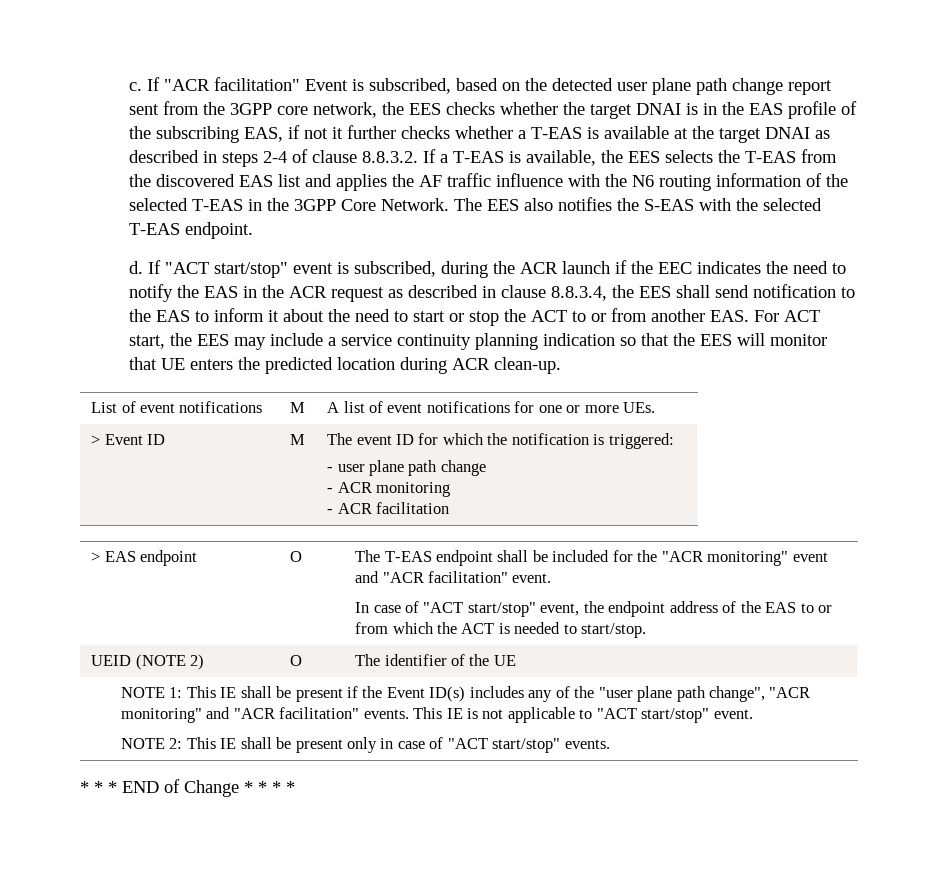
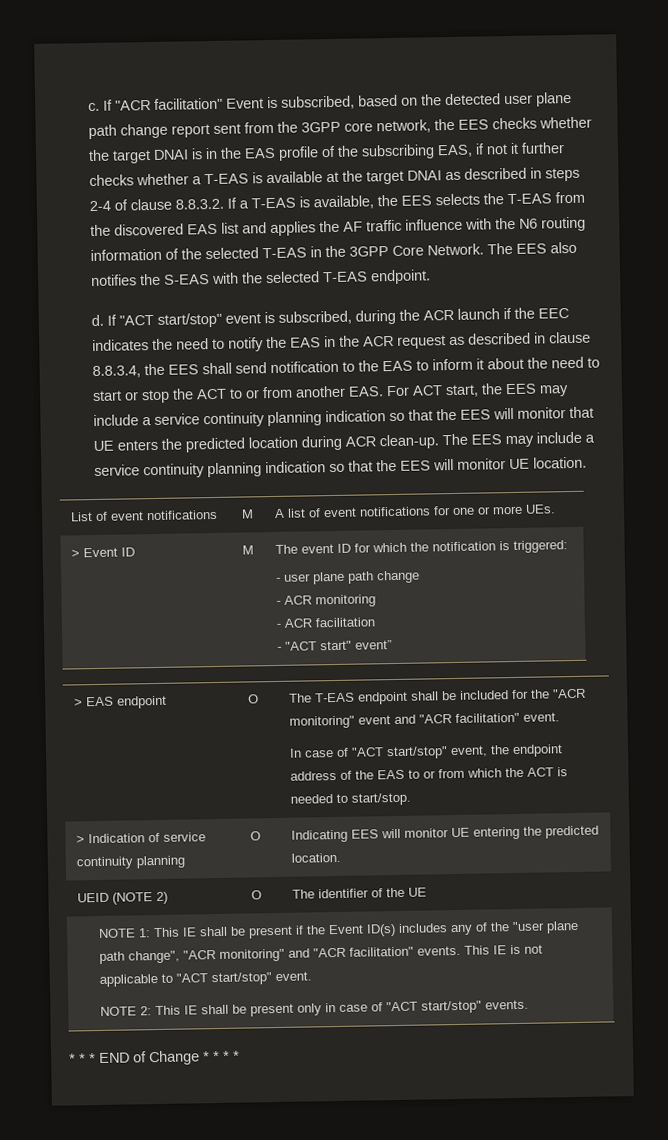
+ The EES may include a service continuity planning indication so that the EES will monitor UE location.
  > Event ID | M | The event ID for which the notification is triggered:
  - user plane path change
  - ACR monitoring
  - ACR facilitation
+ - "ACT start" event”
+ > Indication of service continuity planning | O | Indicating EES will monitor UE entering the predicted location.

